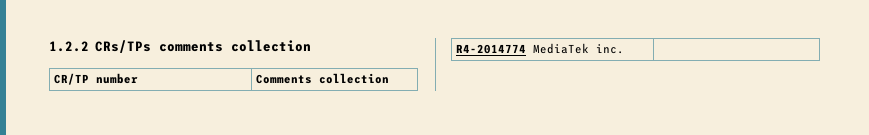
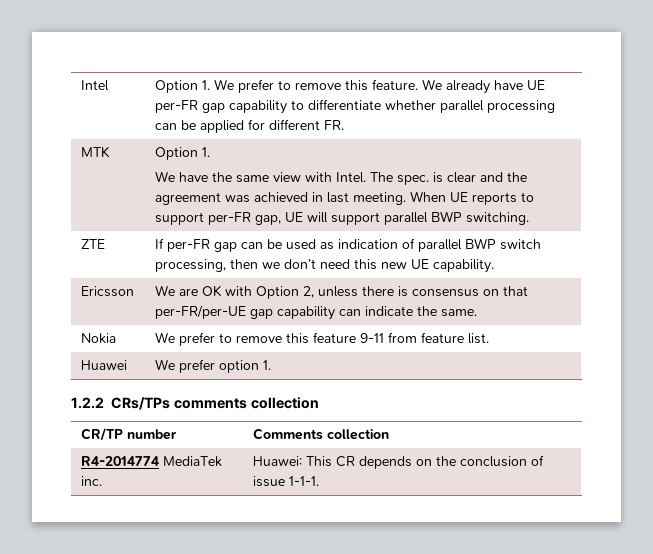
+ Intel | Option 1. We prefer to remove this feature. We already have UE per-FR gap capability to differentiate whether parallel processing can be applied for different FR.
+ MTK | Option 1.
+ We have the same view with Intel. The spec. is clear and the agreement was achieved in last meeting. When UE reports to support per-FR gap, UE will support parallel BWP switching.
+ ZTE | If per-FR gap can be used as indication of parallel BWP switch processing, then we don’t need this new UE capability.
+ Ericsson | We are OK with Option 2, unless there is consensus on that per-FR/per-UE gap capability can indicate the same.
+ Nokia | We prefer to remove this feature 9-11 from feature list.
+ Huawei | We prefer option 1.
- R4-2014774 MediaTek inc. |
+ R4-2014774 MediaTek inc. | Huawei: This CR depends on the conclusion of issue 1-1-1.

